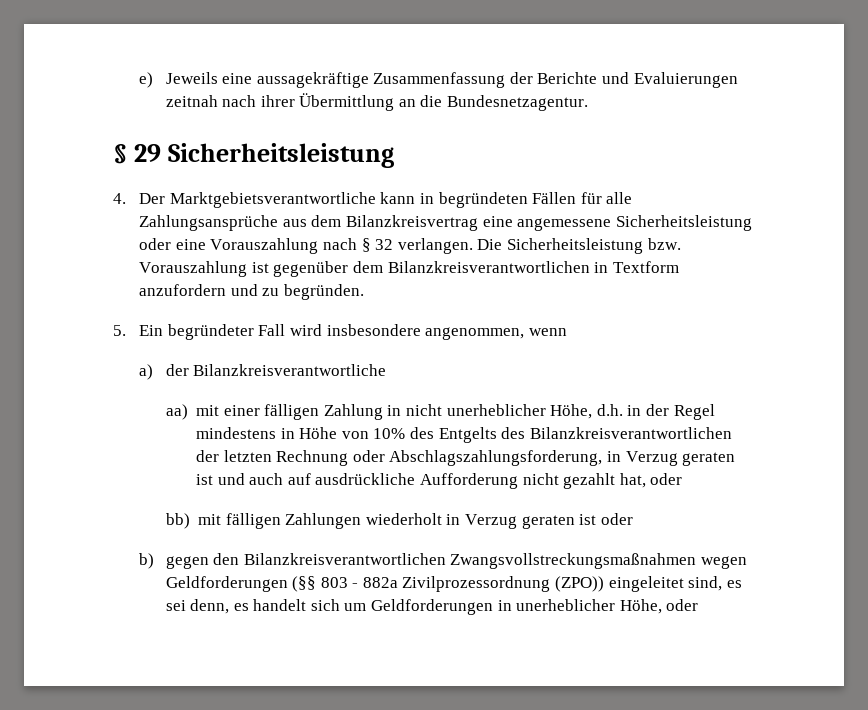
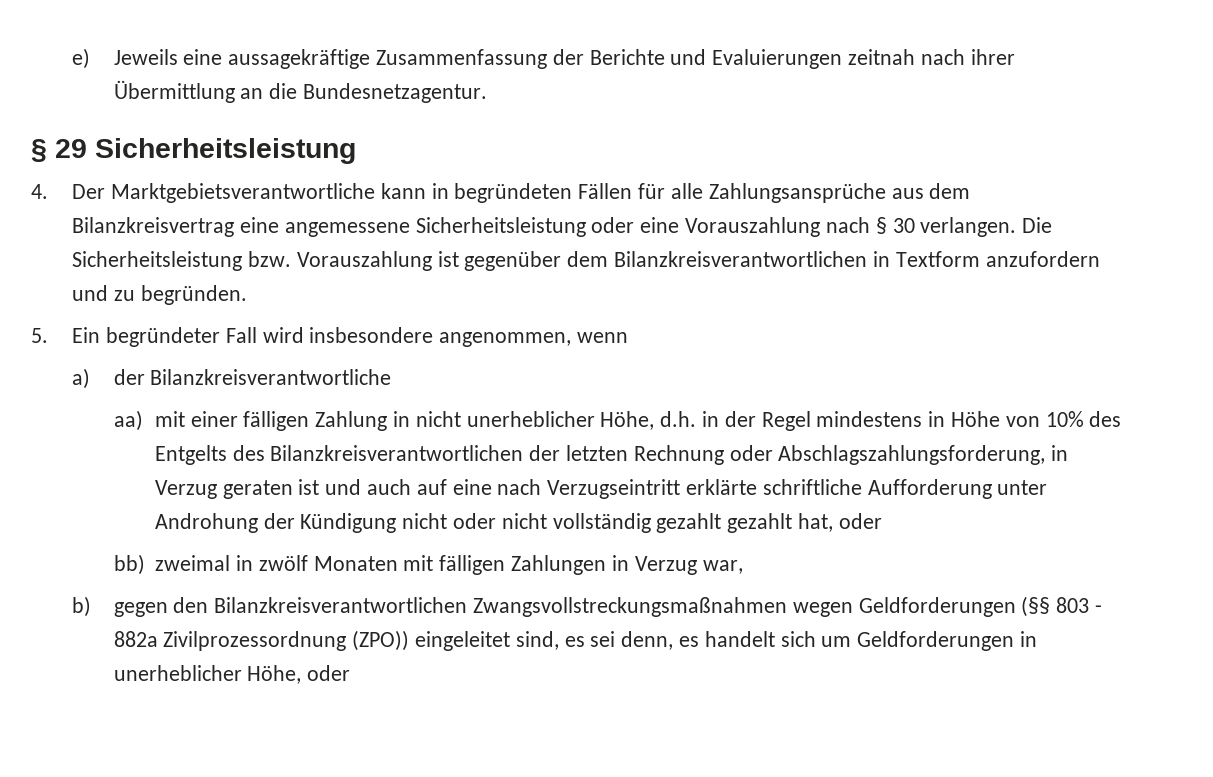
- 4. Der Marktgebietsverantwortliche kann in begründeten Fällen für alle Zahlungsansprüche aus dem Bilanzkreisvertrag eine angemessene Sicherheitsleistung oder eine Vorauszahlung nach § 32 verlangen.
+ 4. Der Marktgebietsverantwortliche kann in begründeten Fällen für alle Zahlungsansprüche aus dem Bilanzkreisvertrag eine angemessene Sicherheitsleistung oder eine Vorauszahlung nach § 30 verlangen.
- aa) mit einer fälligen Zahlung in nicht unerheblicher Höhe, d.h. in der Regel mindestens in Höhe von 10% des Entgelts des Bilanzkreisverantwortlichen der letzten Rechnung oder Abschlagszahlungsforderung, in Verzug geraten ist und auch auf ausdrückliche Aufforderung nicht gezahlt hat, oder
+ aa) mit einer fälligen Zahlung in nicht unerheblicher Höhe, d.h. in der Regel mindestens in Höhe von 10% des Entgelts des Bilanzkreisverantwortlichen der letzten Rechnung oder Abschlagszahlungsforderung, in Verzug geraten ist und auch auf eine nach Verzugseintritt erklärte schriftliche Aufforderung unter Androhung der Kündigung nicht oder nicht vollständig gezahlt gezahlt hat, oder
- bb) mit fälligen Zahlungen wiederholt in Verzug geraten ist oder
+ bb) zweimal in zwölf Monaten mit fälligen Zahlungen in Verzug war,

